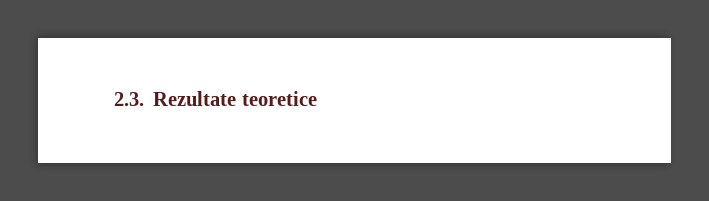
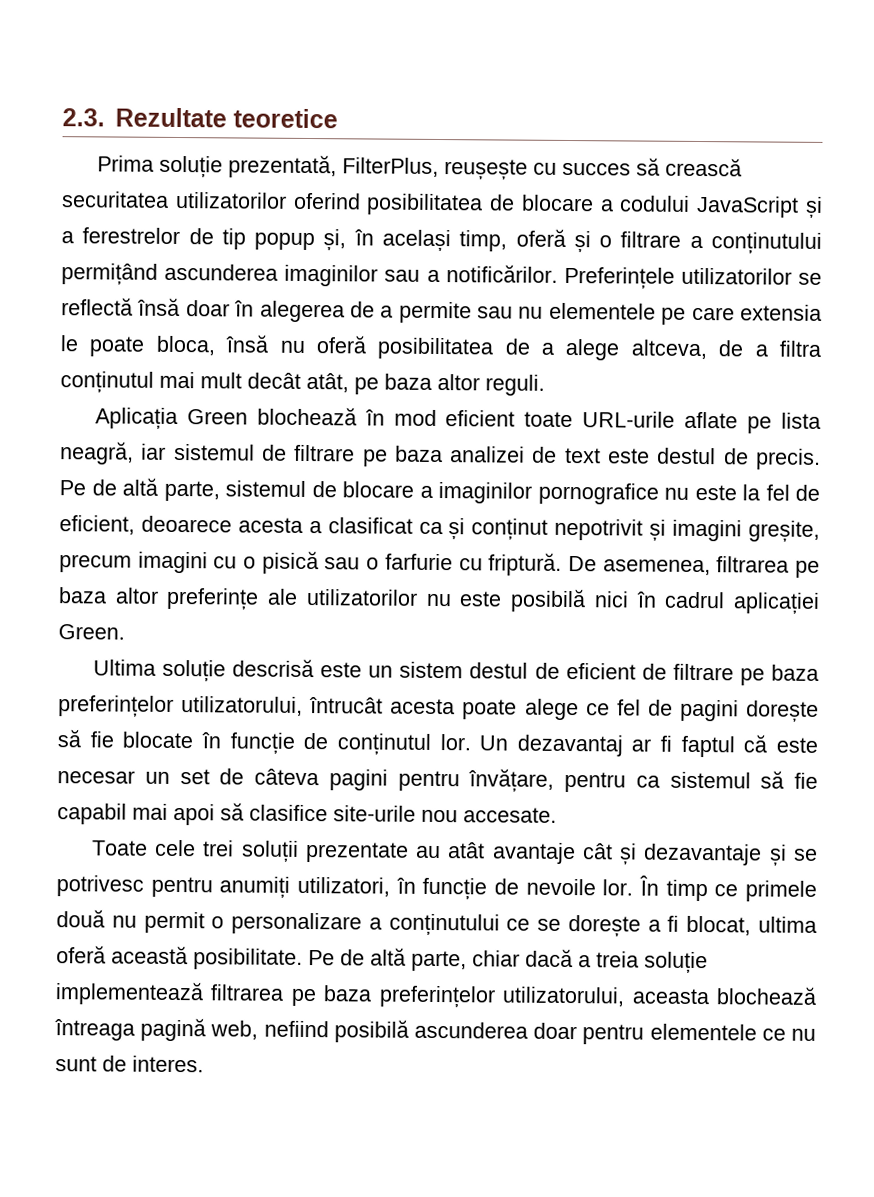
+ Prima soluție prezentată, FilterPlus, reușește cu succes să crească securitatea utilizatorilor oferind posibilitatea de blocare a codului JavaScript și a ferestrelor de tip popup și, în același timp, oferă și o filtrare a conținutului permițând ascunderea imaginilor sau a notificărilor. Preferințele utilizatorilor se reflectă însă doar în alegerea de a permite sau nu elementele pe care extensia le poate bloca, însă nu oferă posibilitatea de a alege altceva, de a filtra conținutul mai mult decât atât, pe baza altor reguli.
+ Aplicația Green blochează în mod eficient toate URL-urile aflate pe lista neagră, iar sistemul de filtrare pe baza analizei de text este destul de precis. Pe de altă parte, sistemul de blocare a imaginilor pornografice nu este la fel de eficient, deoarece acesta a clasificat ca și conținut nepotrivit și imagini greșite, precum imagini cu o pisică sau o farfurie cu friptură. De asemenea, filtrarea pe baza altor preferințe ale utilizatorilor nu este posibilă nici în cadrul aplicației Green.
+ Ultima soluție descrisă este un sistem destul de eficient de filtrare pe baza preferințelor utilizatorului, întrucât acesta poate alege ce fel de pagini dorește să fie blocate în funcție de conținutul lor. Un dezavantaj ar fi faptul că este necesar un set de câteva pagini pentru învățare, pentru ca sistemul să fie capabil mai apoi să clasifice site-urile nou accesate.
+ Toate cele trei soluții prezentate au atât avantaje cât și dezavantaje și se potrivesc pentru anumiți utilizatori, în funcție de nevoile lor. În timp ce primele două nu permit o personalizare a conținutului ce se dorește a fi blocat, ultima oferă această posibilitate. Pe de altă parte, chiar dacă a treia soluție implementează filtrarea pe baza preferințelor utilizatorului, aceasta blochează întreaga pagină web, nefiind posibilă ascunderea doar pentru elementele ce nu sunt de interes.

